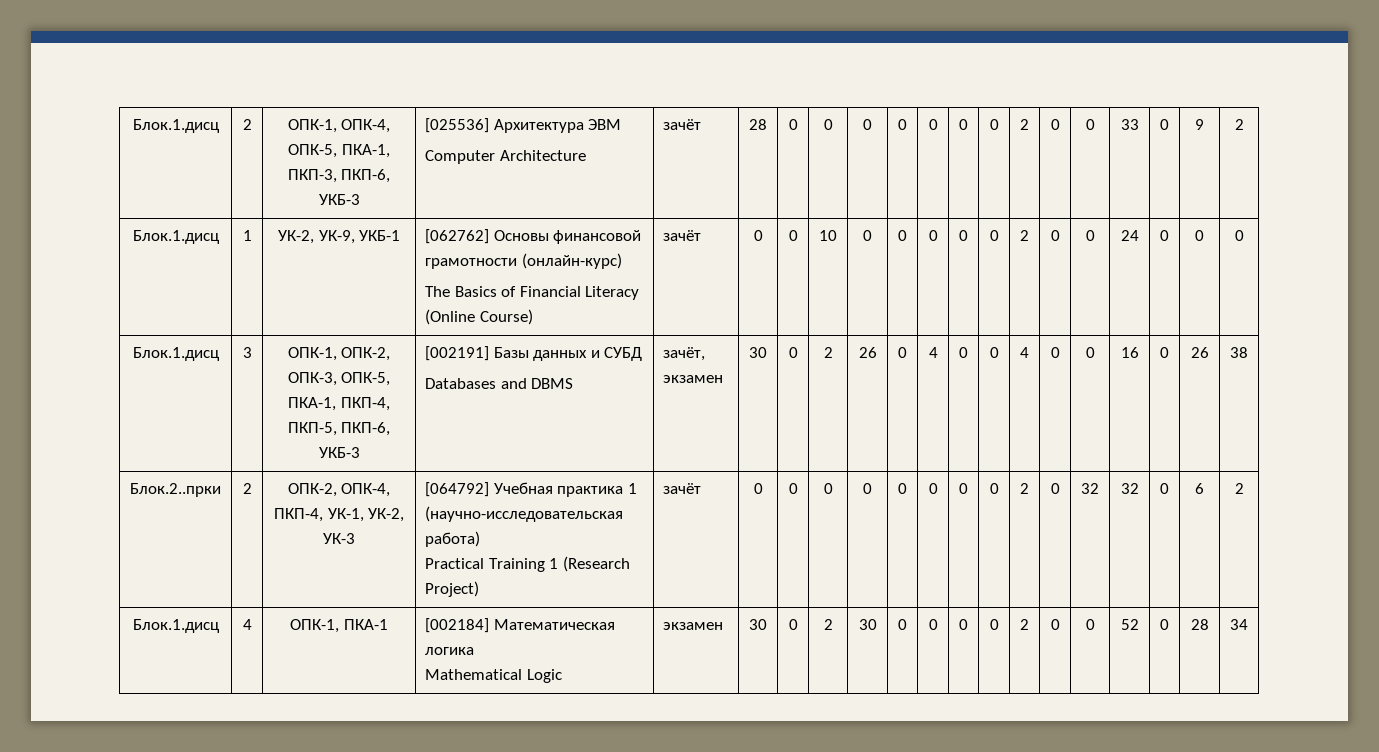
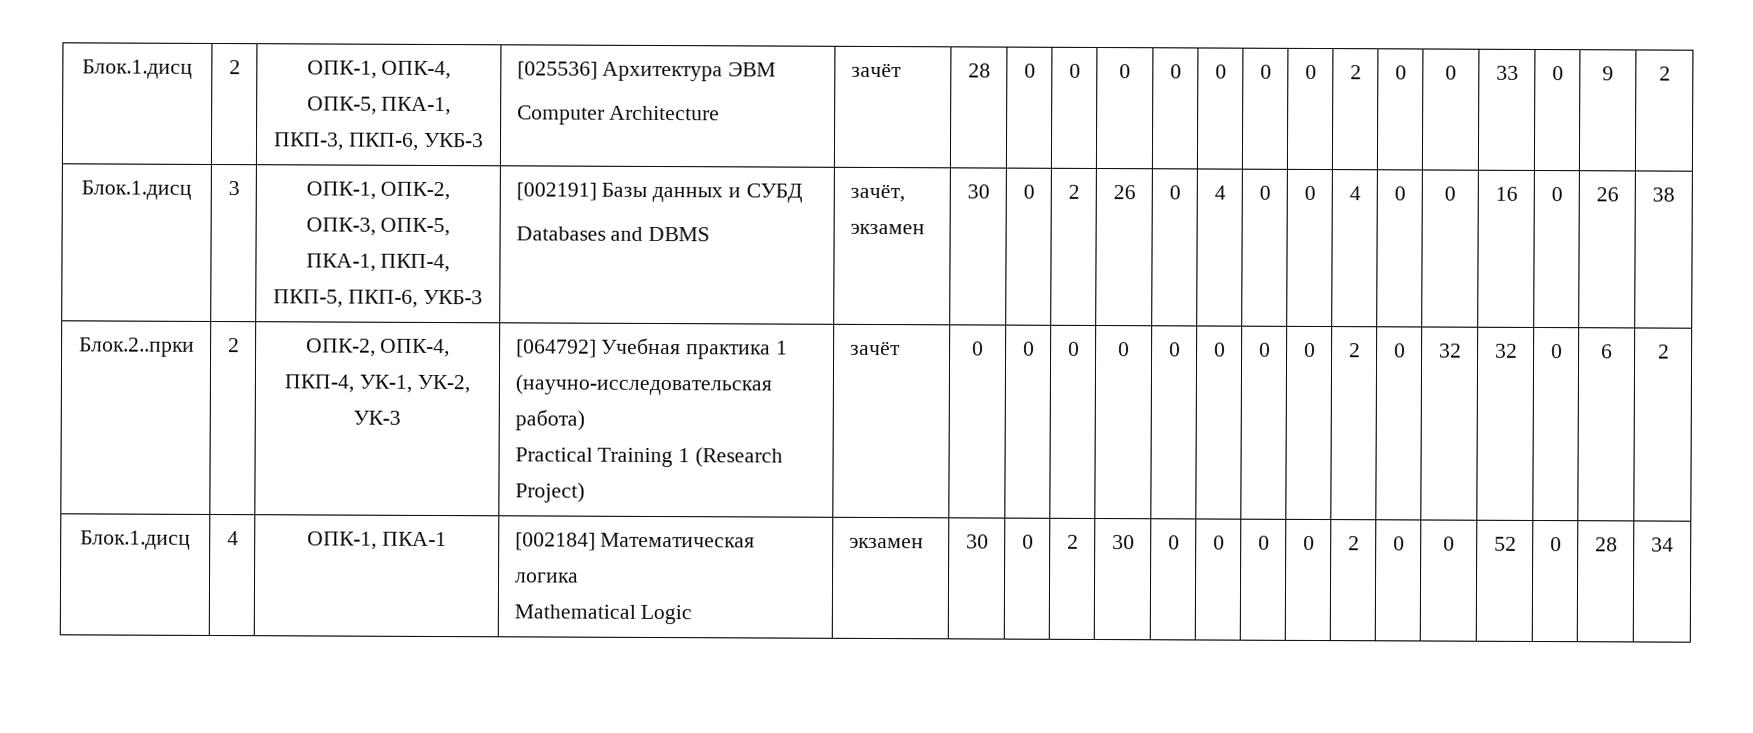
- Блок.1.дисц | 1 | УК-2, УК-9, УКБ-1 | [062762] Основы финансовой грамотности (онлайн-курс)
- The Basics of Financial Literacy (Online Course) | зачёт | 0 | 0 | 10 | 0 | 0 | 0 | 0 | 0 | 2 | 0 | 0 | 24 | 0 | 0 | 0

